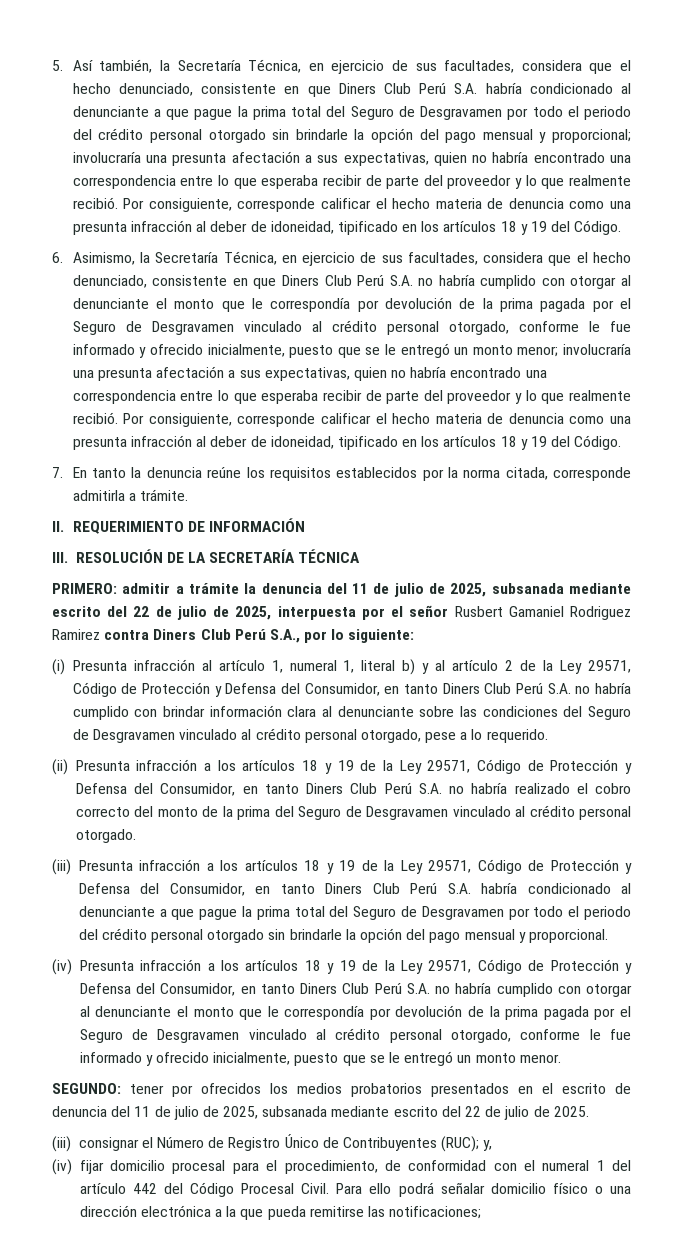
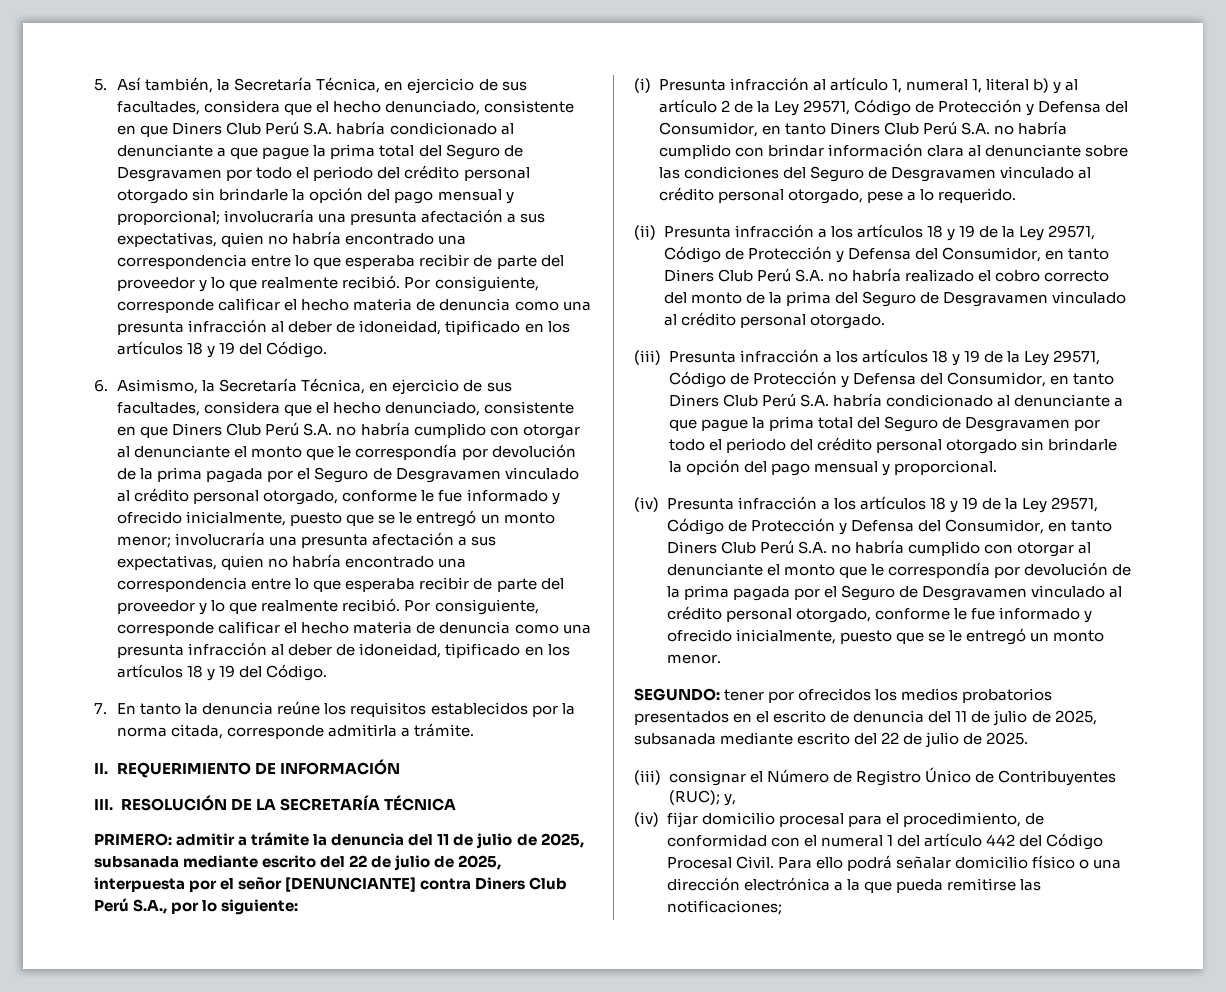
- PRIMERO: admitir a trámite la denuncia del 11 de julio de 2025, subsanada mediante escrito del 22 de julio de 2025, interpuesta por el señor Rusbert Gamaniel Rodriguez Ramirez contra Diners Club Perú S.A., por lo siguiente:
+ PRIMERO: admitir a trámite la denuncia del 11 de julio de 2025, subsanada mediante escrito del 22 de julio de 2025, interpuesta por el señor [DENUNCIANTE] contra Diners Club Perú S.A., por lo siguiente:

